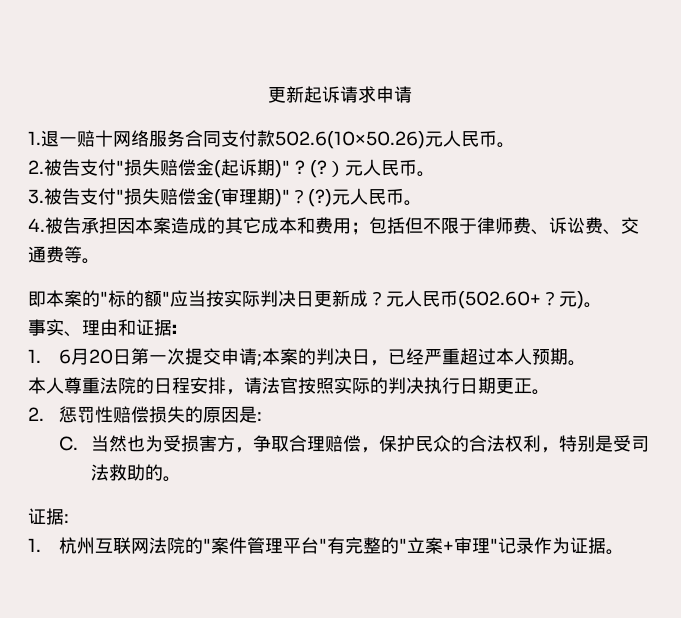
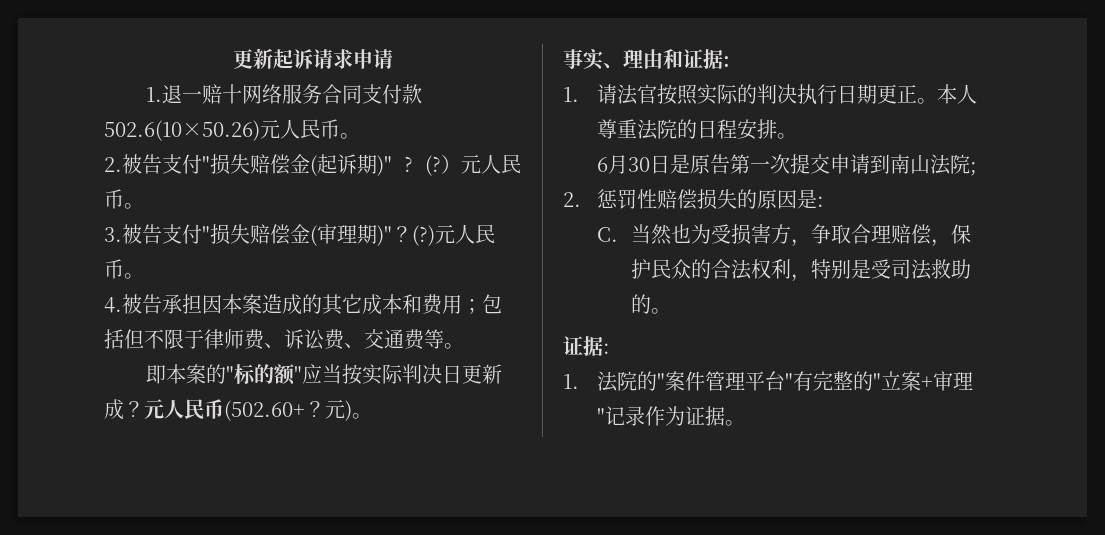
- 1. 6月20日第一次提交申请;本案的判决日，已经严重超过本人预期。
- 本人尊重法院的日程安排，请法官按照实际的判决执行日期更正。
+ 1.请法官按照实际的判决执行日期更正。本人尊重法院的日程安排。
+ 6月30日是原告第一次提交申请到南山法院;
- 1.杭州互联网法院的"案件管理平台"有完整的"立案+审理"记录作为证据。
+ 1.法院的"案件管理平台"有完整的"立案+审理"记录作为证据。

